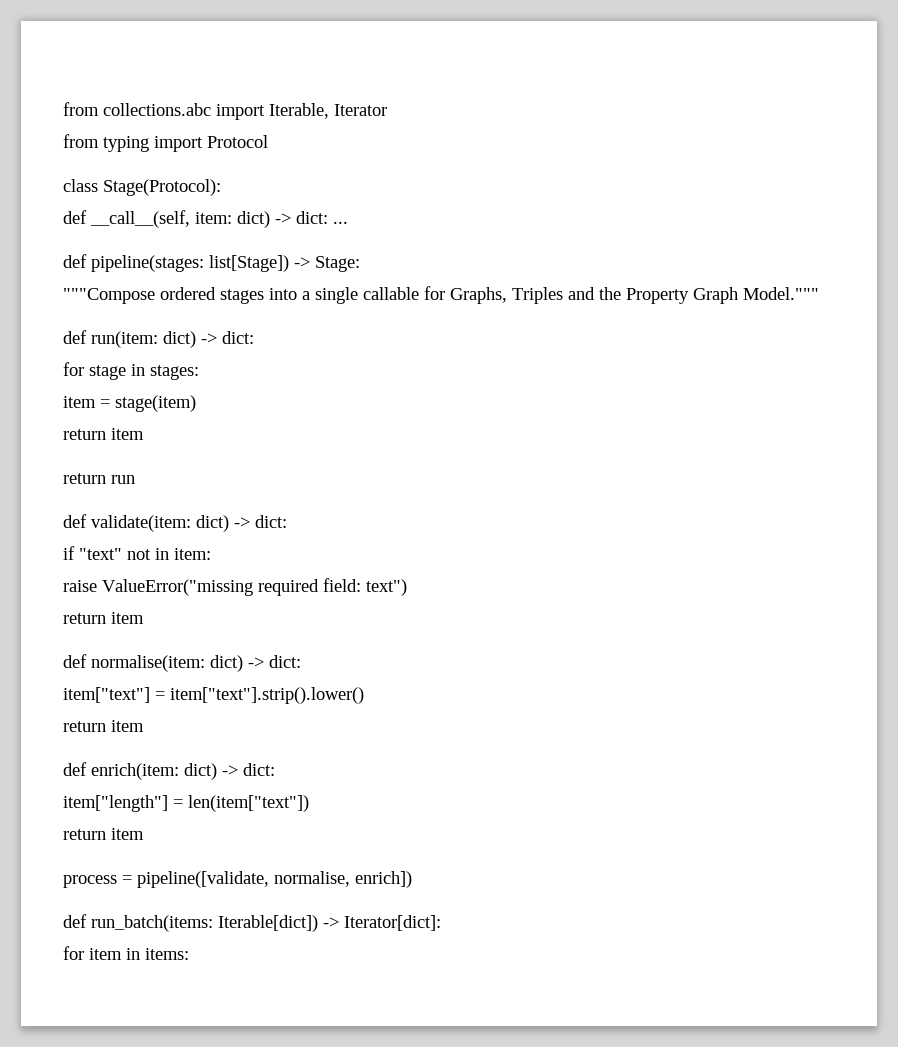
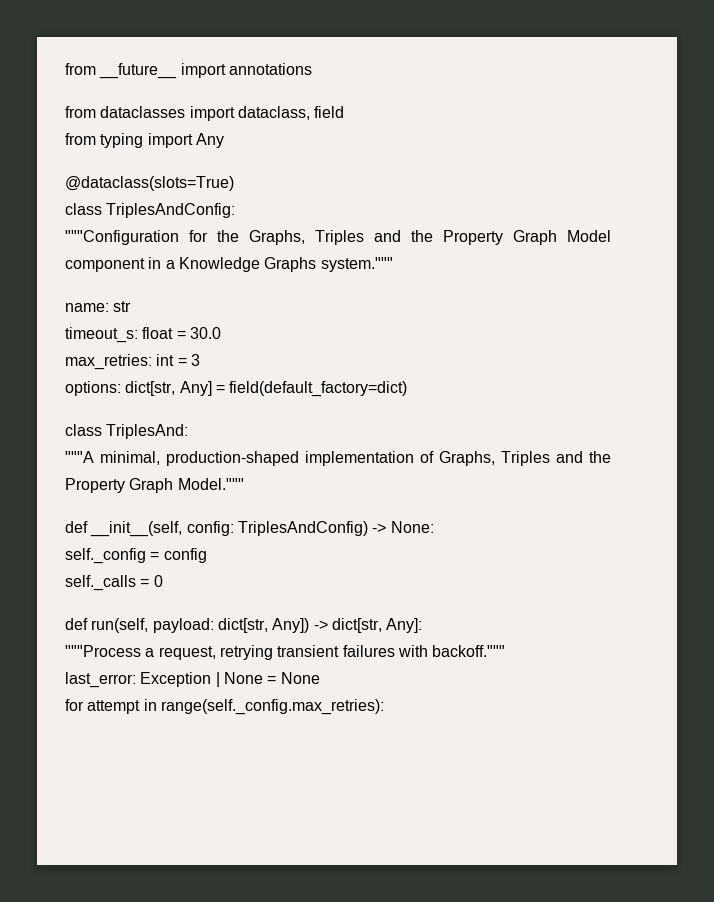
- from collections.abc import Iterable, Iterator
+ from __future__ import annotations
+ from dataclasses import dataclass, field
- from typing import Protocol
- class Stage(Protocol):
- def __call__(self, item: dict) -> dict: ...
- def pipeline(stages: list[Stage]) -> Stage:
- """Compose ordered stages into a single callable for Graphs, Triples and the Property Graph Model."""
+ from typing import Any
+ @dataclass(slots=True)
+ class TriplesAndConfig:
+ """Configuration for the Graphs, Triples and the Property Graph Model component in a Knowledge Graphs system."""
+ name: str
+ timeout_s: float = 30.0
+ max_retries: int = 3
+ options: dict[str, Any] = field(default_factory=dict)
+ class TriplesAnd:
+ """A minimal, production-shaped implementation of Graphs, Triples and the Property Graph Model."""
- def run(item: dict) -> dict:
- for stage in stages:
- item = stage(item)
- return item
- return run
- def validate(item: dict) -> dict:
- if "text" not in item:
- raise ValueError("missing required field: text")
- return item
- def normalise(item: dict) -> dict:
- item["text"] = item["text"].strip().lower()
- return item
- def enrich(item: dict) -> dict:
- item["length"] = len(item["text"])
- return item
- process = pipeline([validate, normalise, enrich])
- def run_batch(items: Iterable[dict]) -> Iterator[dict]:
- for item in items:
+ def __init__(self, config: TriplesAndConfig) -> None:
+ self._config = config
+ self._calls = 0
+ def run(self, payload: dict[str, Any]) -> dict[str, Any]:
+ """Process a request, retrying transient failures with backoff."""
+ last_error: Exception | None = None
+ for attempt in range(self._config.max_retries):

